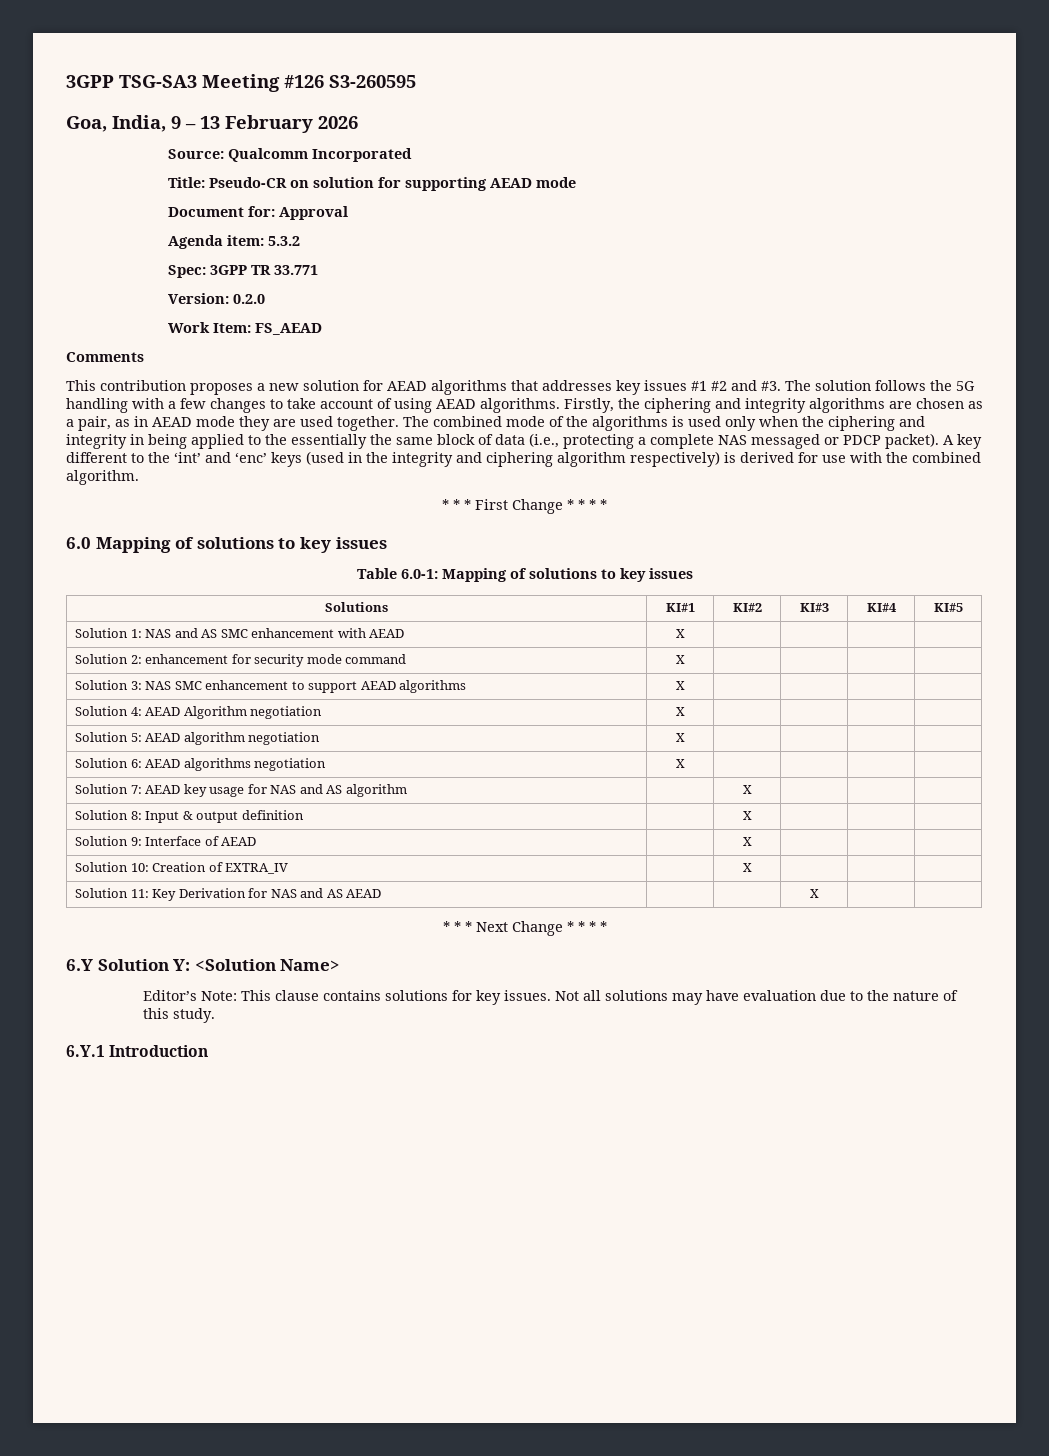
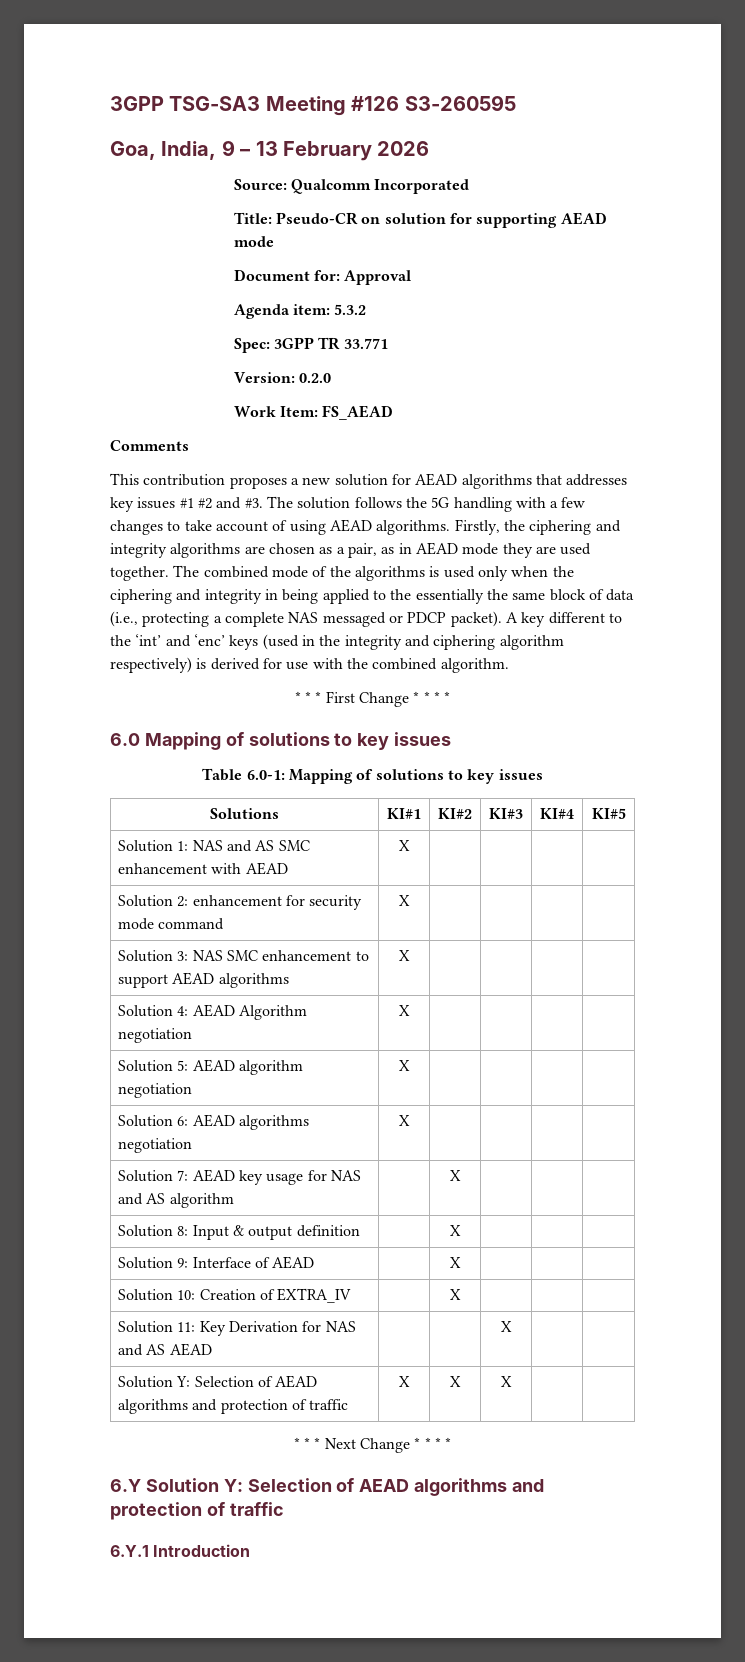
+ Solution Y: Selection of AEAD algorithms and protection of traffic | X | X | X | |
- 6.Y Solution Y: <Solution Name>
- Editor’s Note: This clause contains solutions for key issues. Not all solutions may have evaluation due to the nature of this study.
+ 6.Y Solution Y: Selection of AEAD algorithms and protection of traffic

